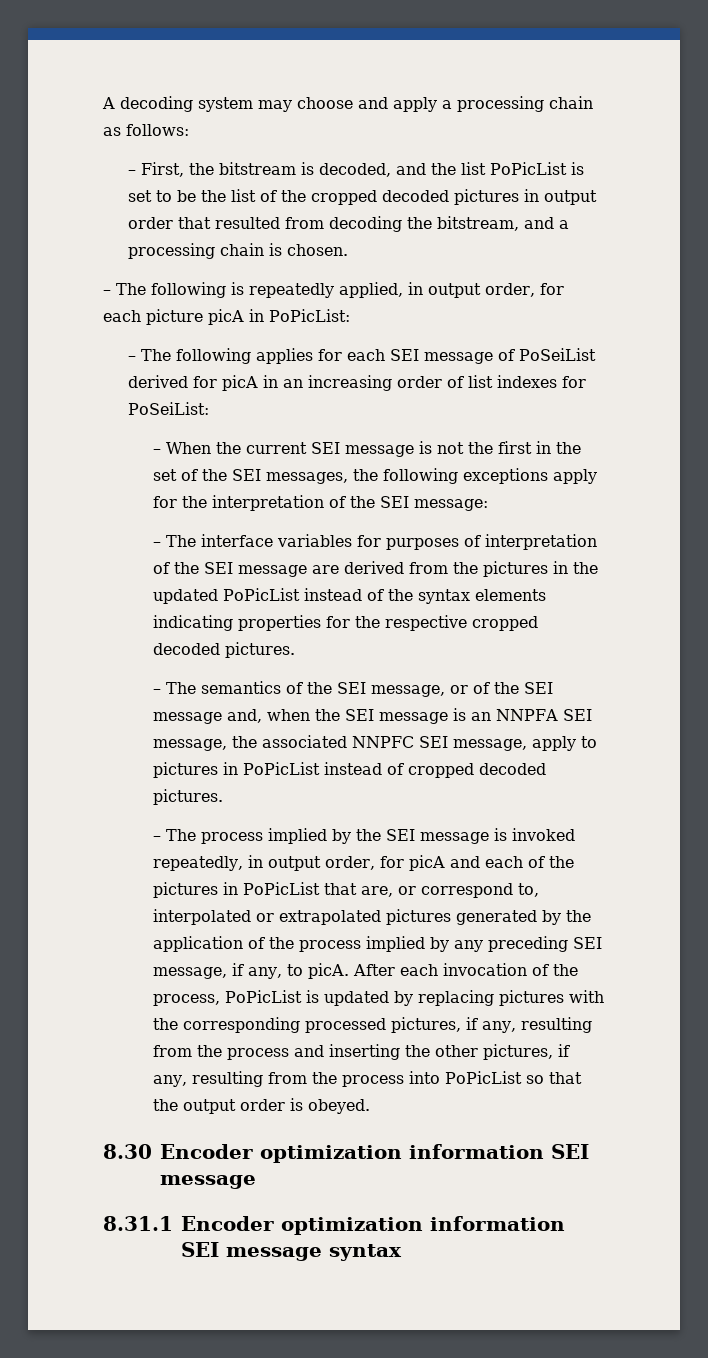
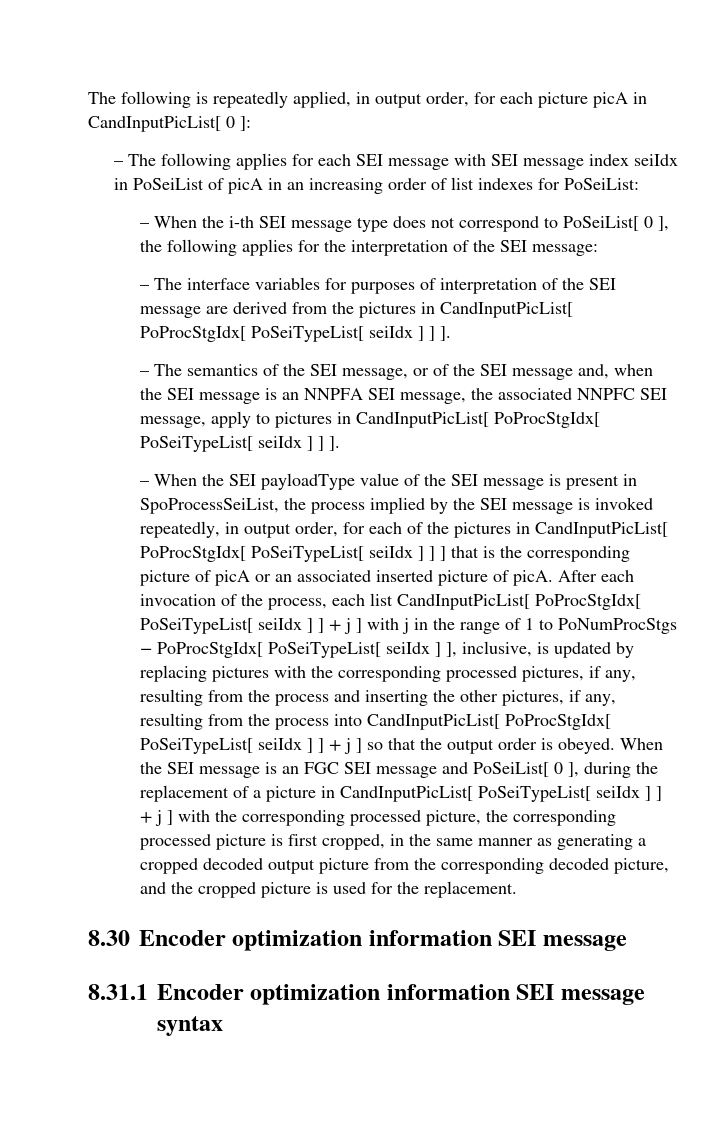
- A decoding system may choose and apply a processing chain as follows:
- – First, the bitstream is decoded, and the list PoPicList is set to be the list of the cropped decoded pictures in output order that resulted from decoding the bitstream, and a processing chain is chosen.
- – The following is repeatedly applied, in output order, for each picture picA in PoPicList:
+ The following is repeatedly applied, in output order, for each picture picA in CandInputPicList[ 0 ]:
- – The following applies for each SEI message of PoSeiList derived for picA in an increasing order of list indexes for PoSeiList:
+ – The following applies for each SEI message with SEI message index seiIdx in PoSeiList of picA in an increasing order of list indexes for PoSeiList:
- – When the current SEI message is not the first in the set of the SEI messages, the following exceptions apply for the interpretation of the SEI message:
+ – When the i-th SEI message type does not correspond to PoSeiList[ 0 ], the following applies for the interpretation of the SEI message:
- – The interface variables for purposes of interpretation of the SEI message are derived from the pictures in the updated PoPicList instead of the syntax elements indicating properties for the respective cropped decoded pictures.
+ – The interface variables for purposes of interpretation of the SEI message are derived from the pictures in CandInputPicList[ PoProcStgIdx[ PoSeiTypeList[ seiIdx ] ] ].
- – The semantics of the SEI message, or of the SEI message and, when the SEI message is an NNPFA SEI message, the associated NNPFC SEI message, apply to pictures in PoPicList instead of cropped decoded pictures.
- – The process implied by the SEI message is invoked repeatedly, in output order, for picA and each of the pictures in PoPicList that are, or correspond to, interpolated or extrapolated pictures generated by the application of the process implied by any preceding SEI message, if any, to picA.
+ – The semantics of the SEI message, or of the SEI message and, when the SEI message is an NNPFA SEI message, the associated NNPFC SEI message, apply to pictures in CandInputPicList[ PoProcStgIdx[ PoSeiTypeList[ seiIdx ] ] ].
+ – When the SEI payloadType value of the SEI message is present in SpoProcessSeiList, the process implied by the SEI message is invoked repeatedly, in output order, for each of the pictures in CandInputPicList[ PoProcStgIdx[ PoSeiTypeList[ seiIdx ] ] ] that is the corresponding picture of picA or an associated inserted picture of picA.
- After each invocation of the process, PoPicList is updated by replacing pictures with the corresponding processed pictures, if any, resulting from the process and inserting the other pictures, if any, resulting from the process into PoPicList so that the output order is obeyed.
+ After each invocation of the process, each list CandInputPicList[ PoProcStgIdx[ PoSeiTypeList[ seiIdx ] ] + j ] with j in the range of 1 to PoNumProcStgs − PoProcStgIdx[ PoSeiTypeList[ seiIdx ] ], inclusive, is updated by replacing pictures with the corresponding processed pictures, if any, resulting from the process and inserting the other pictures, if any, resulting from the process into CandInputPicList[ PoProcStgIdx[ PoSeiTypeList[ seiIdx ] ] + j ] so that the output order is obeyed. When the SEI message is an FGC SEI message and PoSeiList[ 0 ], during the replacement of a picture in CandInputPicList[ PoSeiTypeList[ seiIdx ] ] + j ] with the corresponding processed picture, the corresponding processed picture is first cropped, in the same manner as generating a cropped decoded output picture from the corresponding decoded picture, and the cropped picture is used for the replacement.

